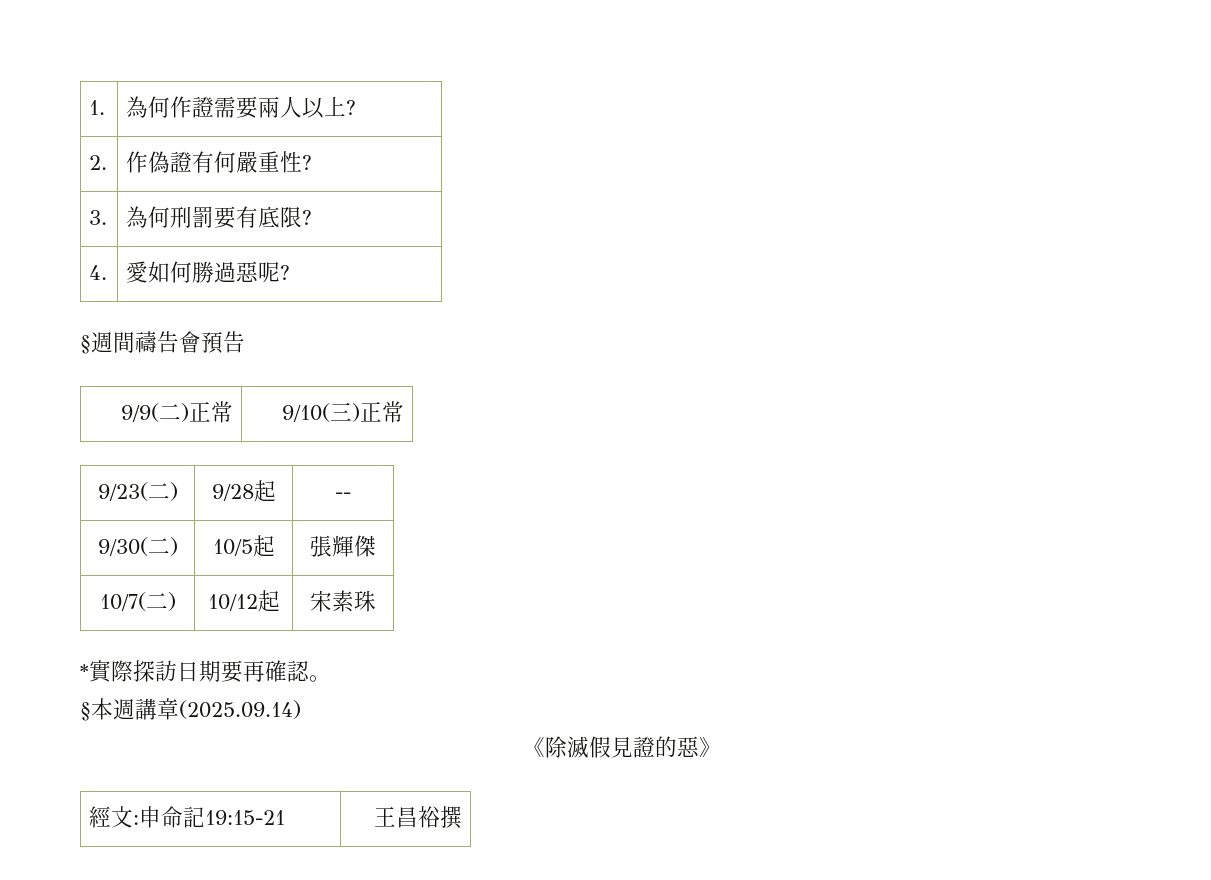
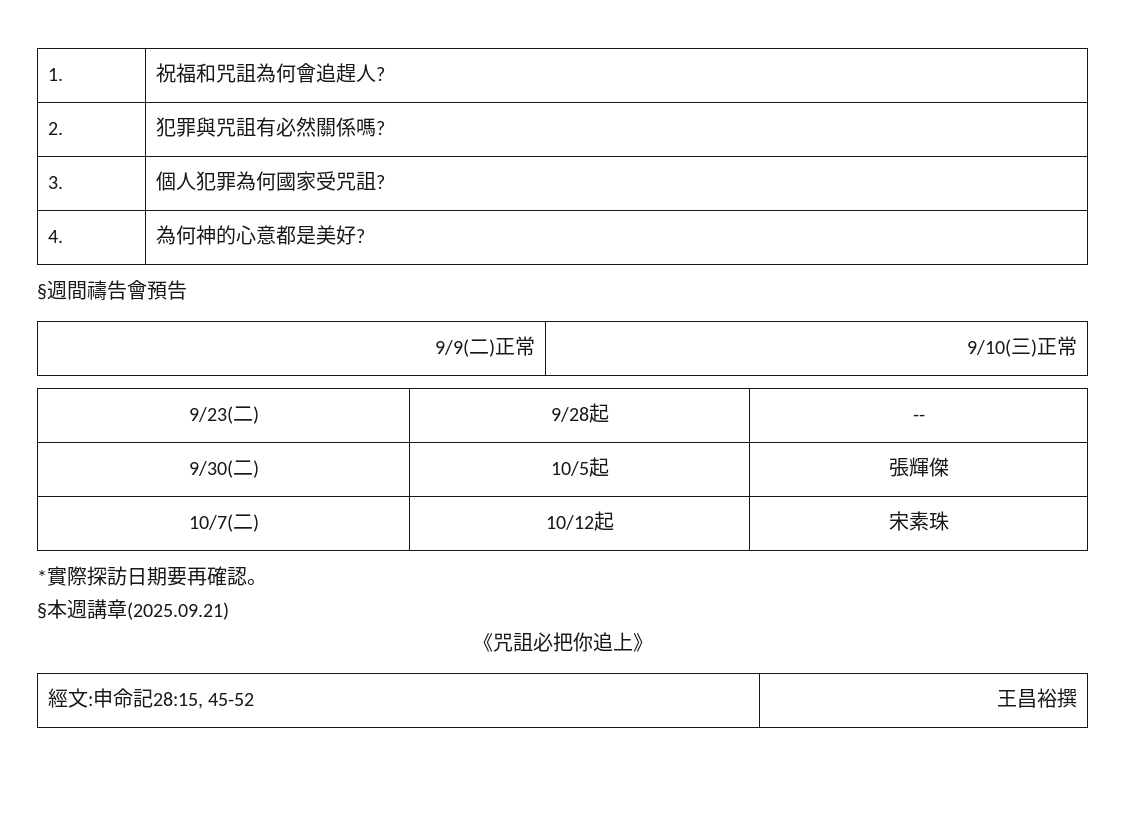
- 1. | 為何作證需要兩人以上?
- 2. | 作偽證有何嚴重性?
- 3. | 為何刑罰要有底限?
- 4. | 愛如何勝過惡呢?
+ 1. | 祝福和咒詛為何會追趕人?
+ 2. | 犯罪與咒詛有必然關係嗎?
+ 3. | 個人犯罪為何國家受咒詛?
+ 4. | 為何神的心意都是美好?
- §本週講章(2025.09.14)
+ §本週講章(2025.09.21)
- 《除滅假見證的惡》
+ 《咒詛必把你追上》
- 經文:申命記19:15-21 | 王昌裕撰
+ 經文:申命記28:15, 45-52 | 王昌裕撰

